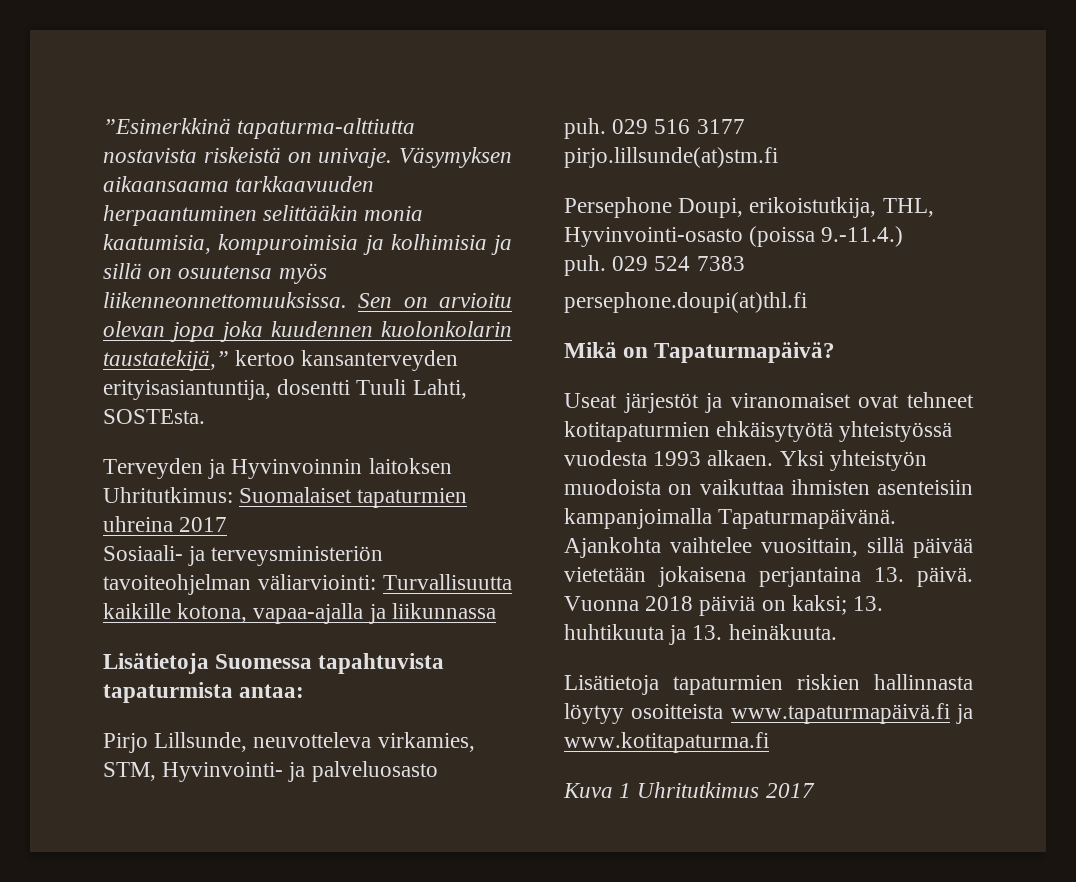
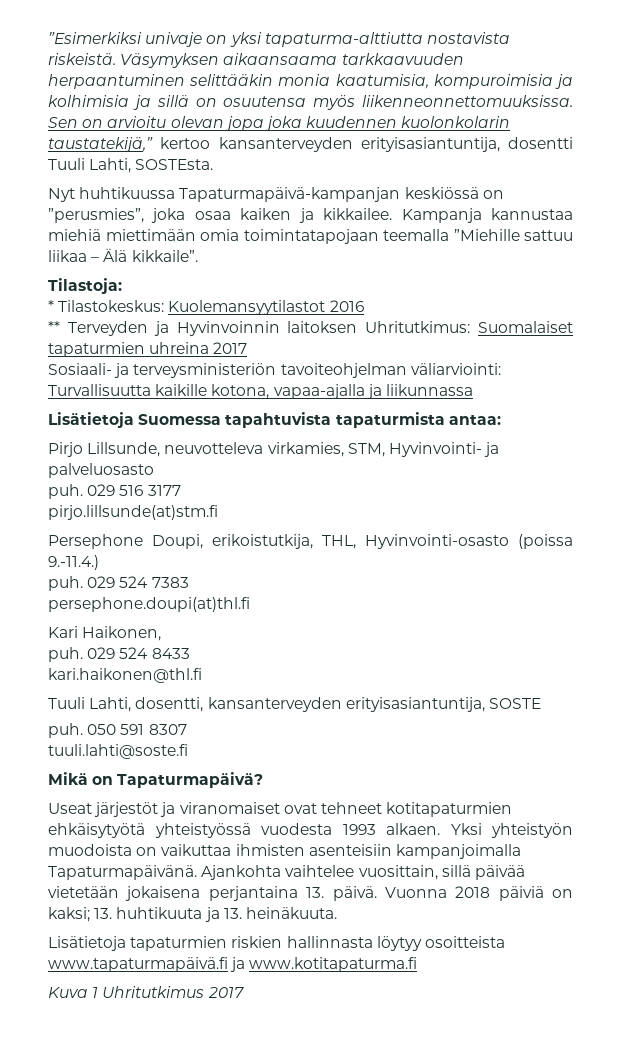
- ”Esimerkkinä tapaturma-alttiutta nostavista riskeistä on univaje.
+ ”Esimerkiksi univaje on yksi tapaturma-alttiutta nostavista riskeistä.
- Terveyden ja Hyvinvoinnin laitoksen Uhritutkimus: Suomalaiset tapaturmien uhreina 2017
+ Nyt huhtikuussa Tapaturmapäivä-kampanjan keskiössä on ”perusmies”, joka osaa kaiken ja kikkailee. Kampanja kannustaa miehiä miettimään omia toimintatapojaan teemalla ”Miehille sattuu liikaa – Älä kikkaile”.
+ Tilastoja:
+ * Tilastokeskus: Kuolemansyytilastot 2016
+ ** Terveyden ja Hyvinvoinnin laitoksen Uhritutkimus: Suomalaiset tapaturmien uhreina 2017
+ Kari Haikonen,
+ puh. 029 524 8433
+ kari.haikonen@thl.fi
+ Tuuli Lahti, dosentti, kansanterveyden erityisasiantuntija, SOSTE
+ puh. 050 591 8307
+ tuuli.lahti@soste.fi

